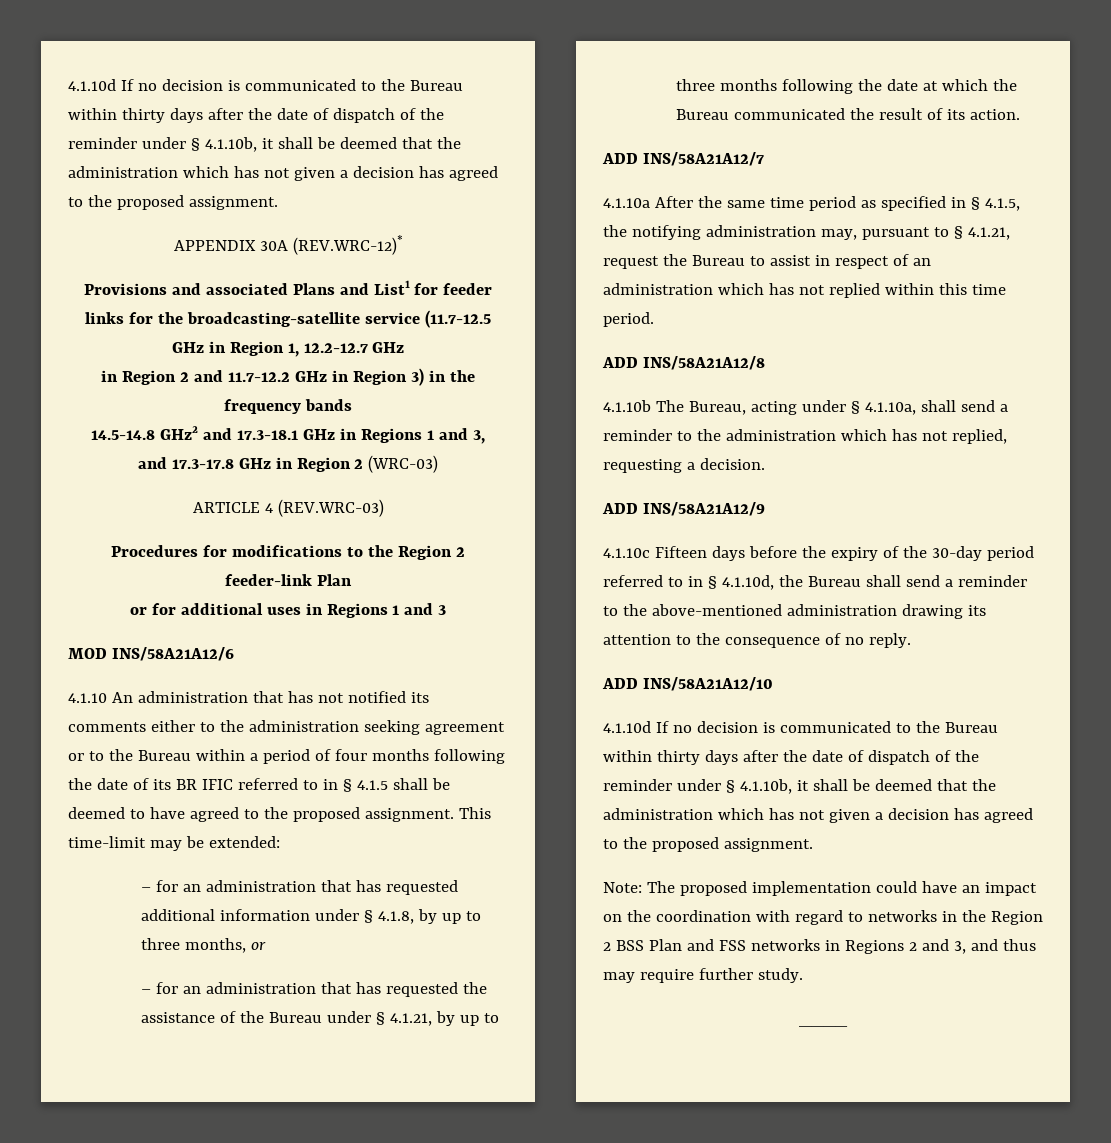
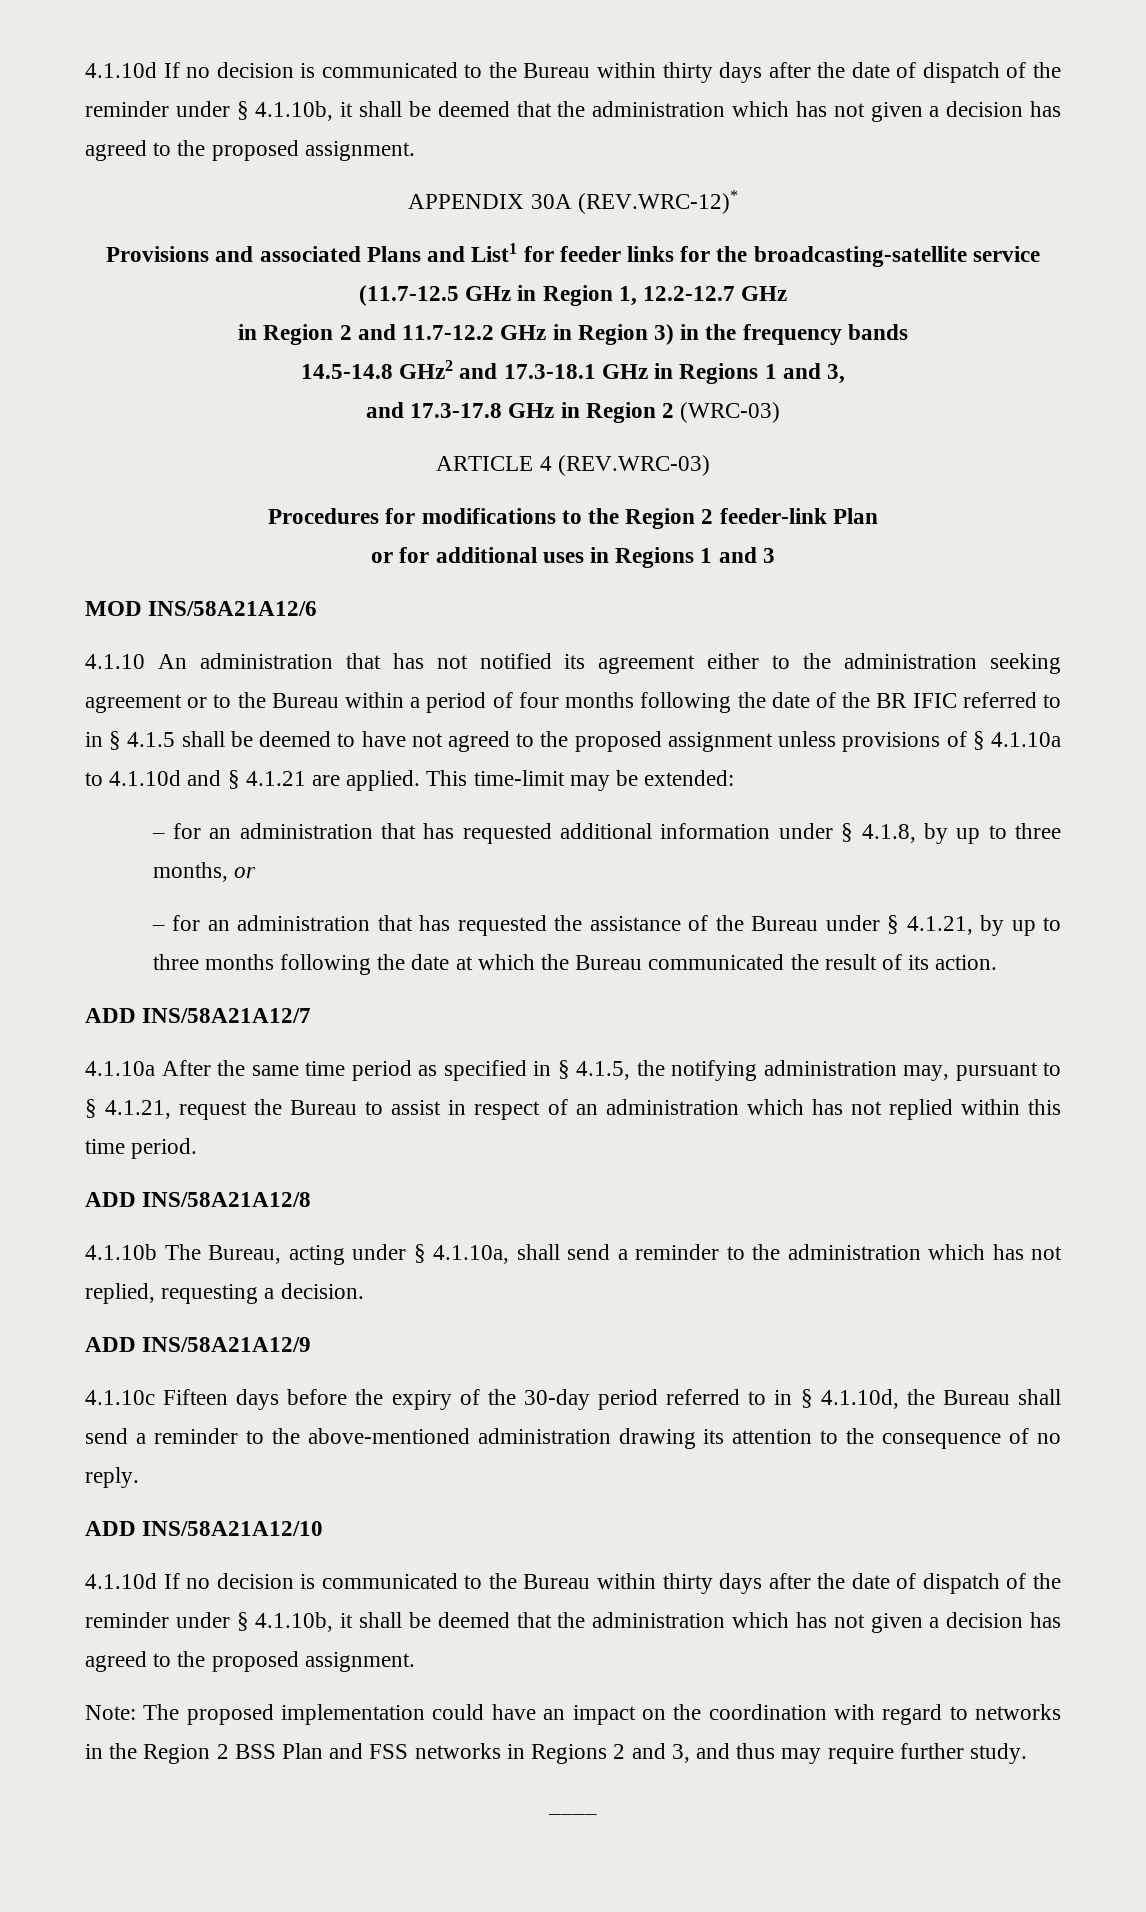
- 4.1.10 An administration that has not notified its comments either to the administration seeking agreement or to the Bureau within a period of four months following the date of its BR IFIC referred to in § 4.1.5 shall be deemed to have agreed to the proposed assignment.
+ 4.1.10 An administration that has not notified its agreement either to the administration seeking agreement or to the Bureau within a period of four months following the date of the BR IFIC referred to in § 4.1.5 shall be deemed to have not agreed to the proposed assignment unless provisions of § 4.1.10a to 4.1.10d and § 4.1.21 are applied.

